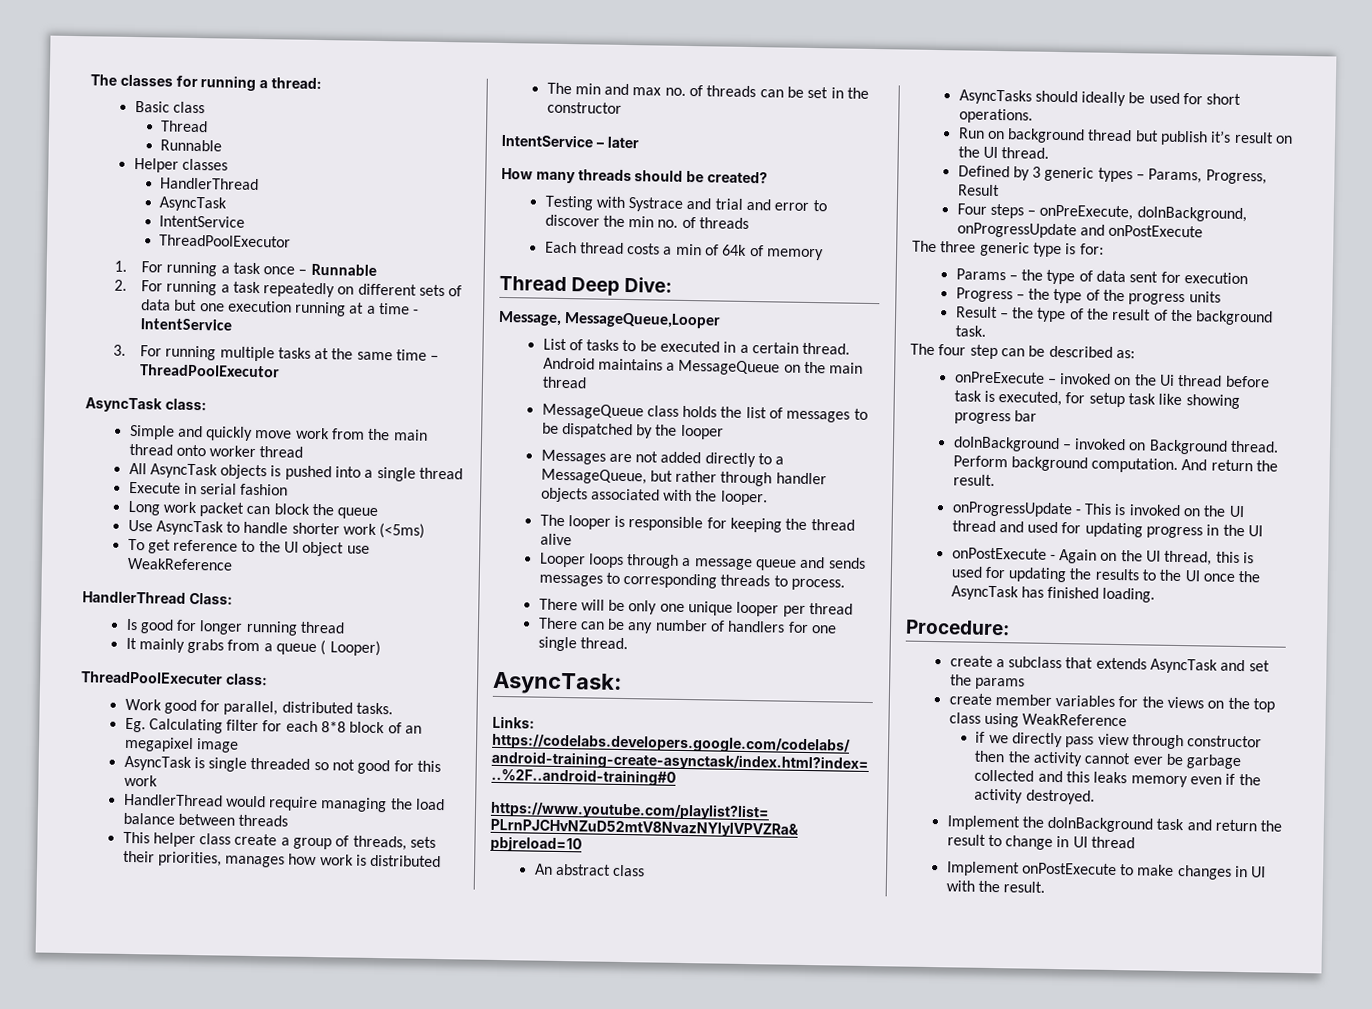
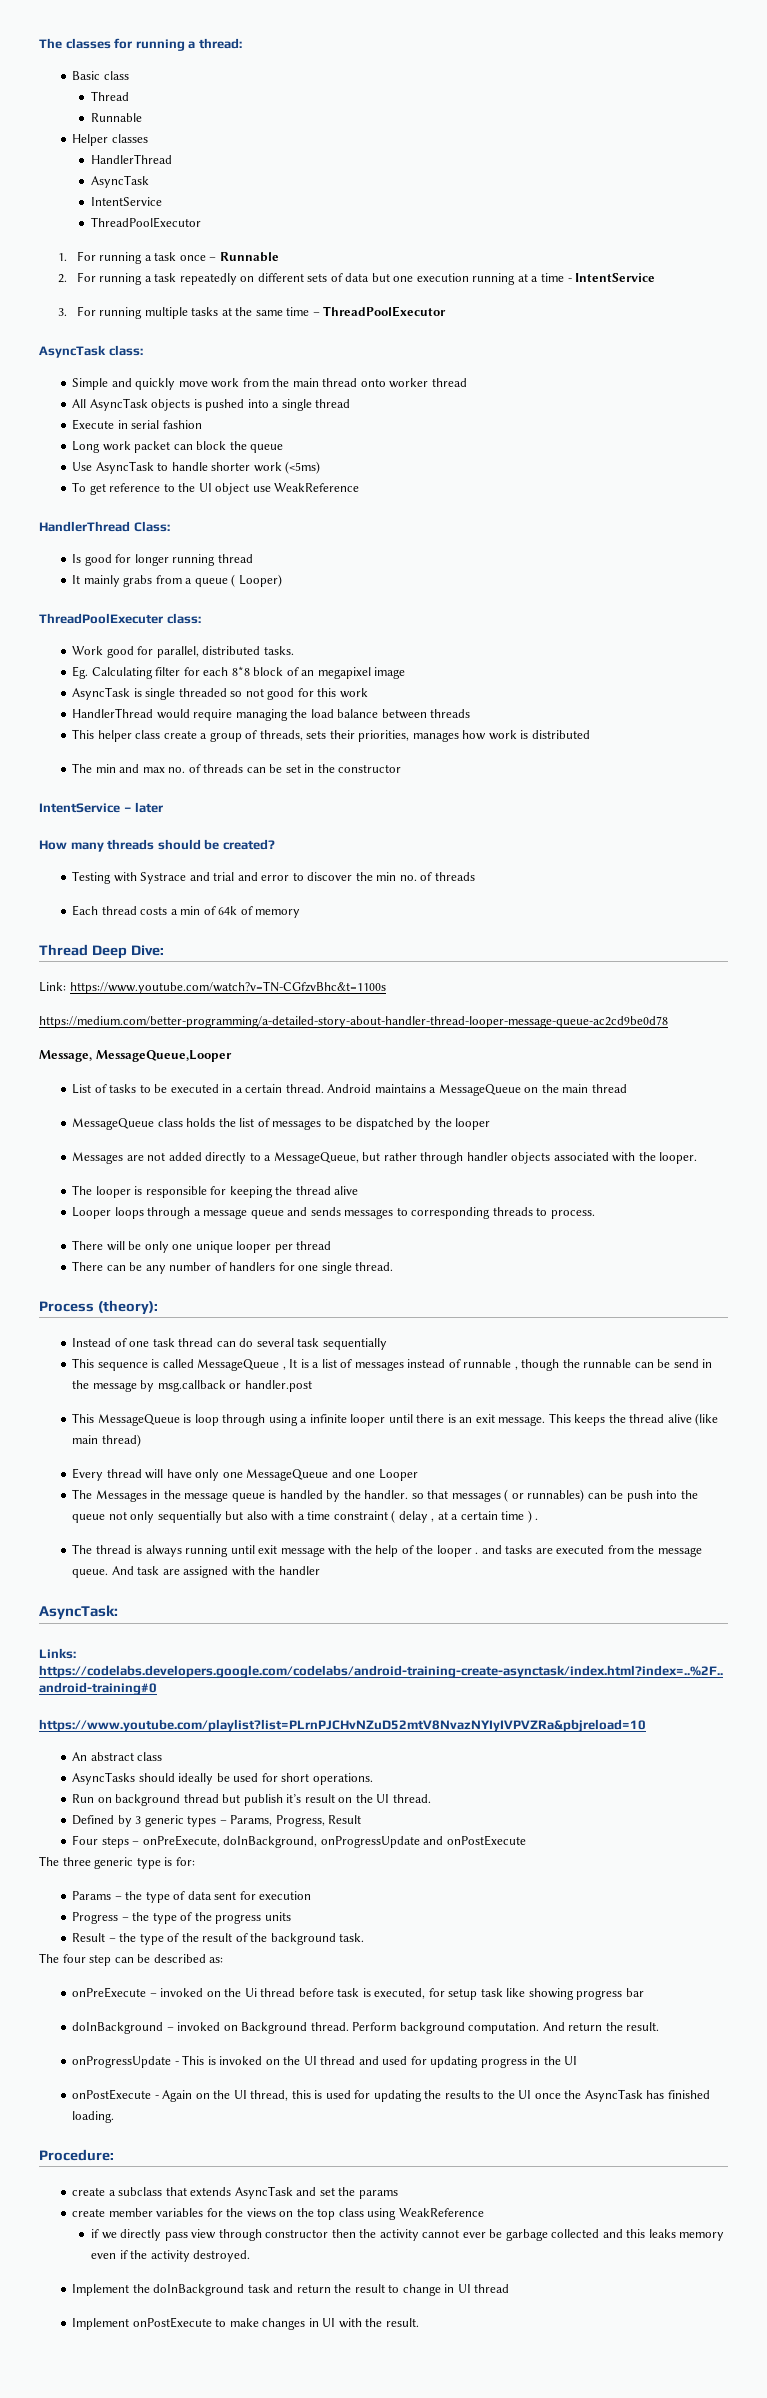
+ Link: https://www.youtube.com/watch?v=TN-CGfzvBhc&t=1100s
+ https://medium.com/better-programming/a-detailed-story-about-handler-thread-looper-message-queue-ac2cd9be0d78
+ Process (theory):
+ Instead of one task thread can do several task sequentially
+ This sequence is called MessageQueue , It is a list of messages instead of runnable , though the runnable can be send in the message by msg.callback or handler.post
+ This MessageQueue is loop through using a infinite looper until there is an exit message. This keeps the thread alive (like main thread)
+ Every thread will have only one MessageQueue and one Looper
+ The Messages in the message queue is handled by the handler. so that messages ( or runnables) can be push into the queue not only sequentially but also with a time constraint ( delay , at a certain time ) .
+ The thread is always running until exit message with the help of the looper . and tasks are executed from the message queue. And task are assigned with the handler

